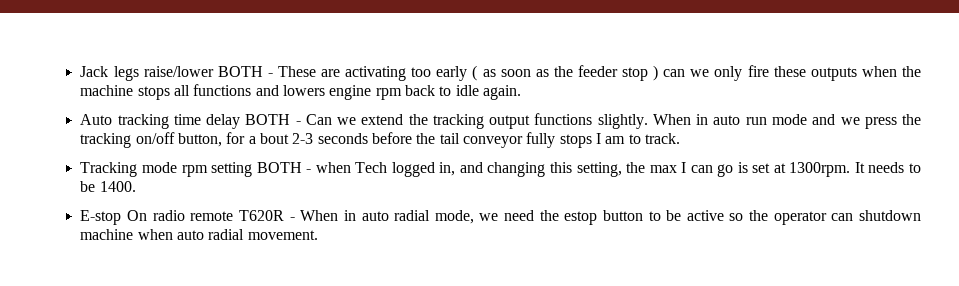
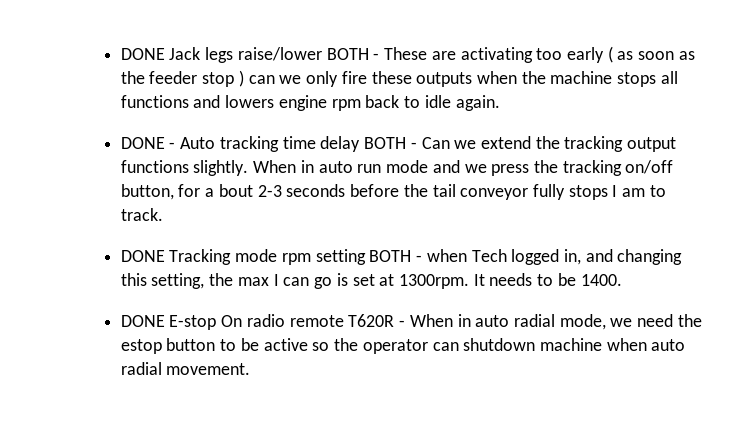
- Jack legs raise/lower BOTH - These are activating too early ( as soon as the feeder stop ) can we only fire these outputs when the machine stops all functions and lowers engine rpm back to idle again.
+ DONE Jack legs raise/lower BOTH - These are activating too early ( as soon as the feeder stop ) can we only fire these outputs when the machine stops all functions and lowers engine rpm back to idle again.
- Auto tracking time delay BOTH - Can we extend the tracking output functions slightly.
+ DONE - Auto tracking time delay BOTH - Can we extend the tracking output functions slightly.
- Tracking mode rpm setting BOTH - when Tech logged in, and changing this setting, the max I can go is set at 1300rpm.
+ DONE Tracking mode rpm setting BOTH - when Tech logged in, and changing this setting, the max I can go is set at 1300rpm.
- E-stop On radio remote T620R - When in auto radial mode, we need the estop button to be active so the operator can shutdown machine when auto radial movement.
+ DONE E-stop On radio remote T620R - When in auto radial mode, we need the estop button to be active so the operator can shutdown machine when auto radial movement.

